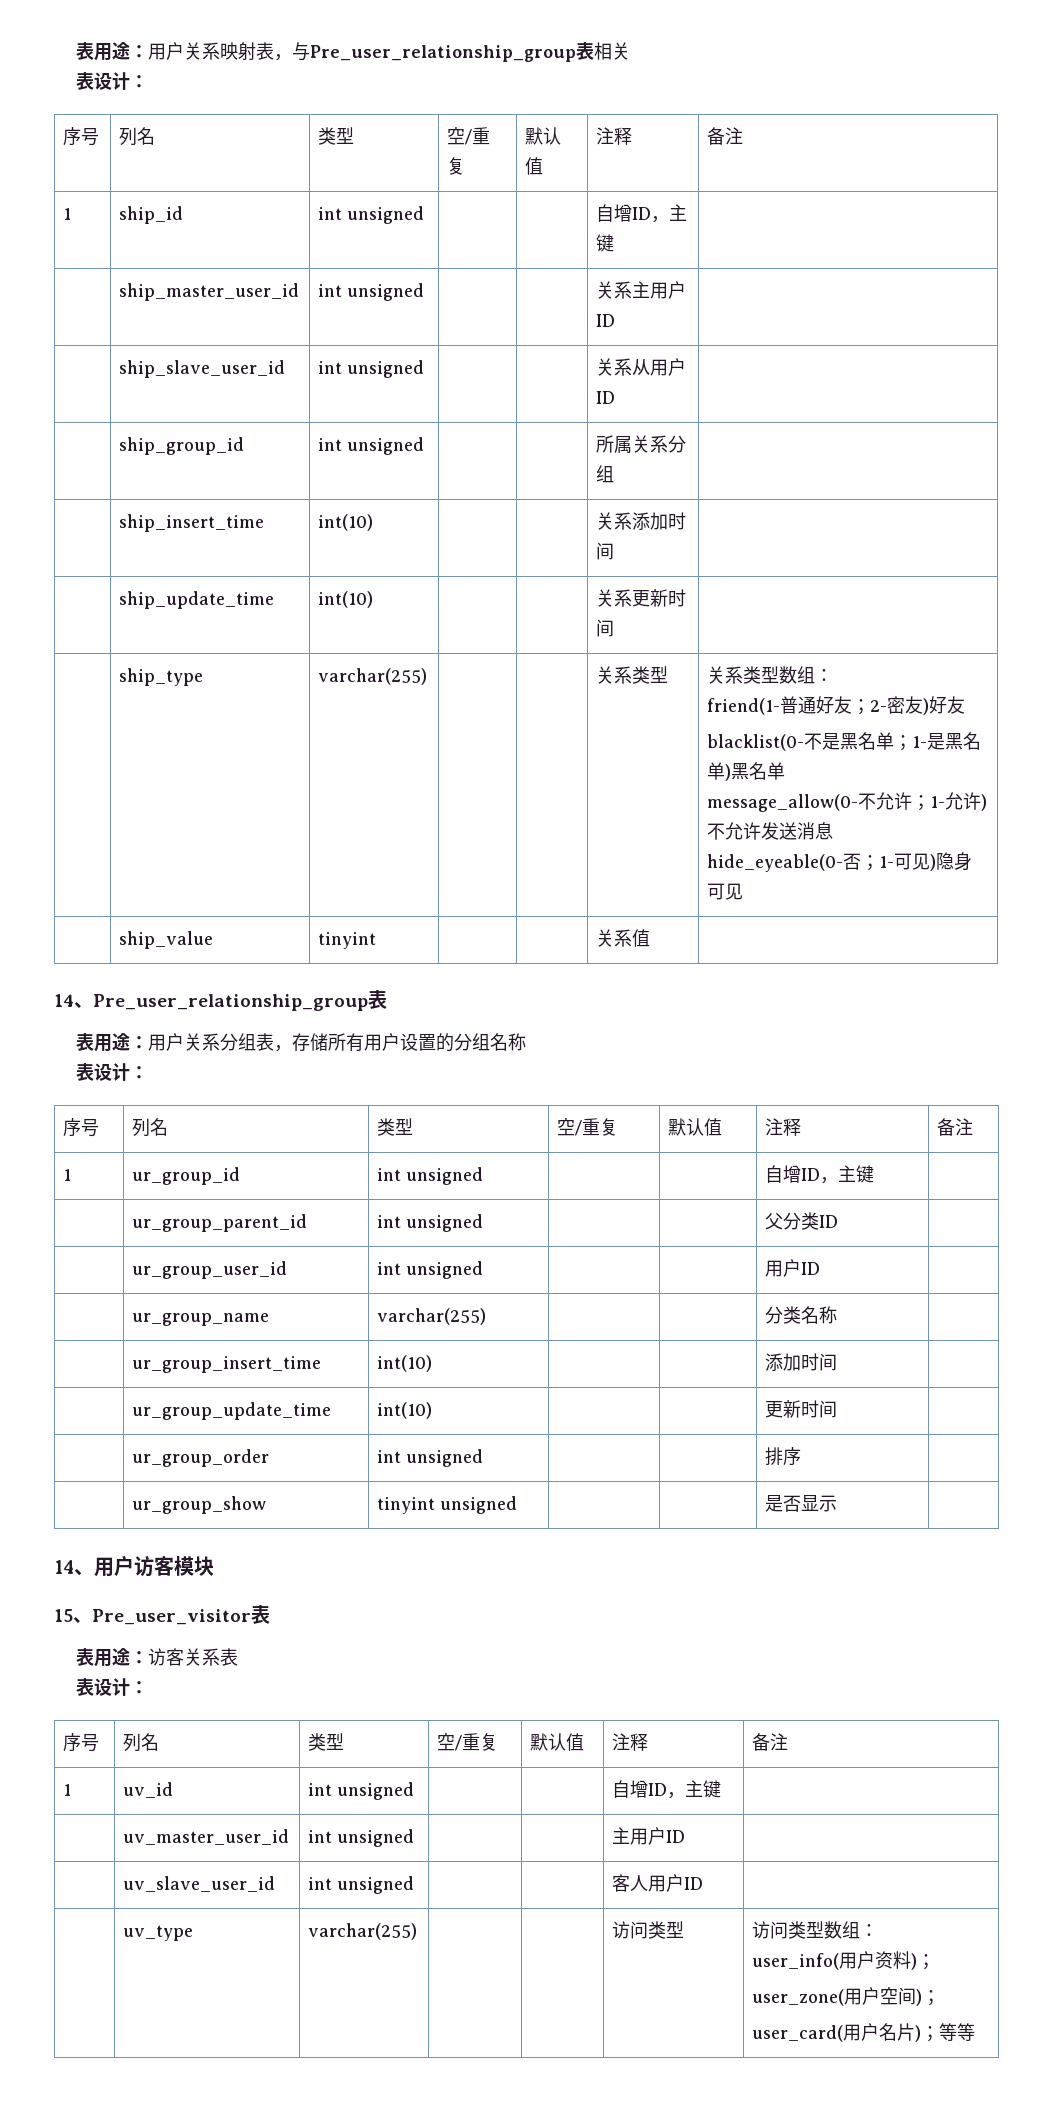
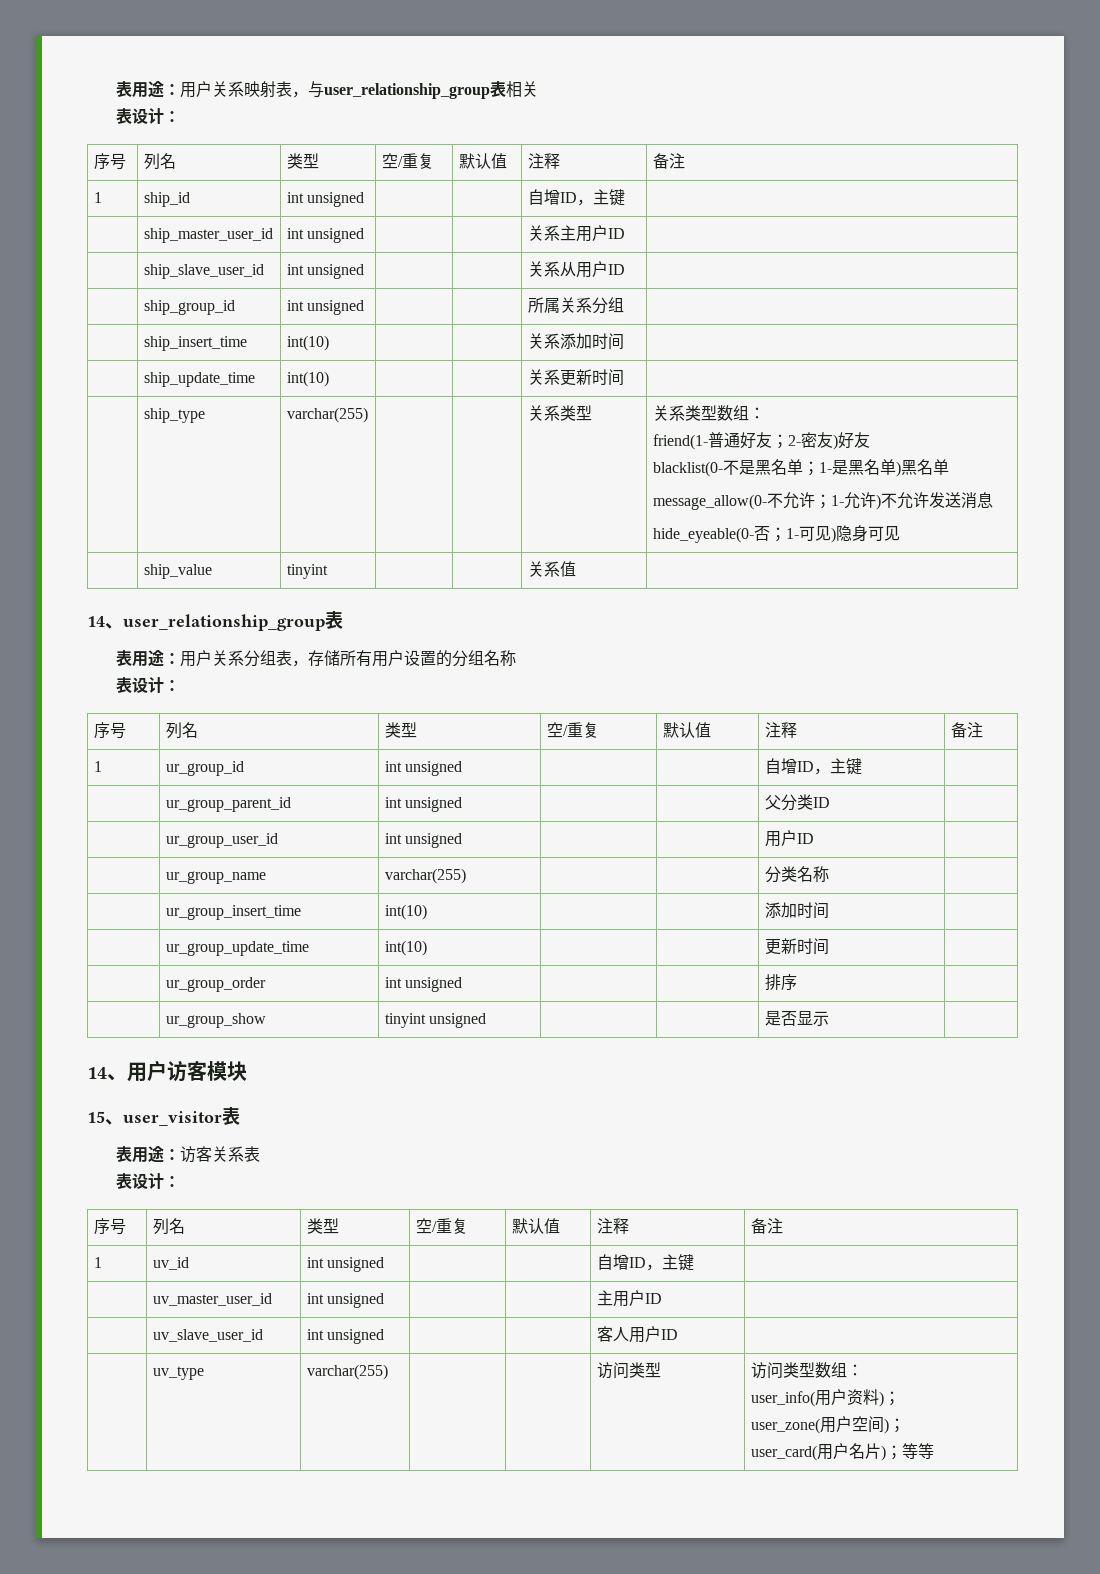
- 表用途：用户关系映射表，与Pre_user_relationship_group表相关
+ 表用途：用户关系映射表，与user_relationship_group表相关
- 14、Pre_user_relationship_group表
+ 14、user_relationship_group表
- 15、Pre_user_visitor表
+ 15、user_visitor表

